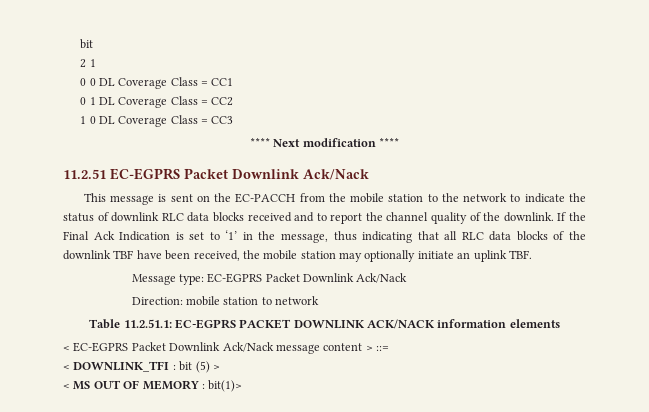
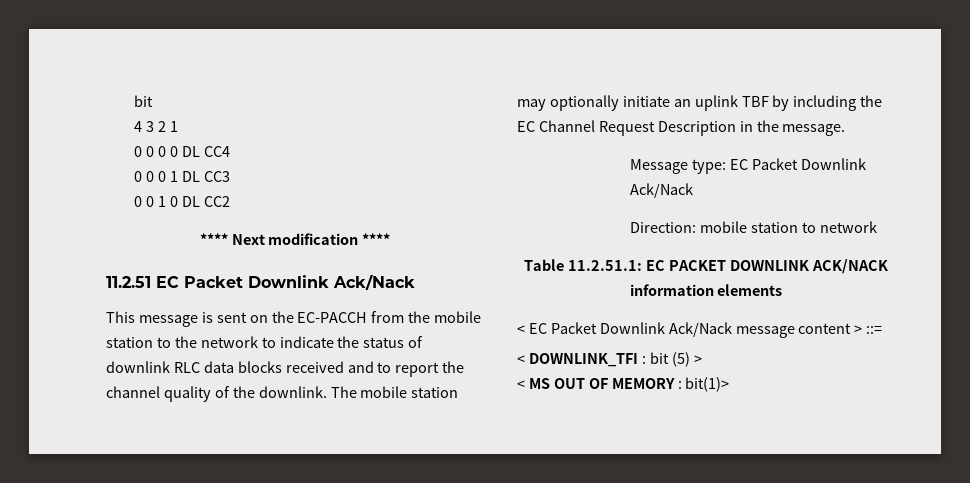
- 2 1
+ 4 3 2 1
- 0 0 DL Coverage Class = CC1
- 0 1 DL Coverage Class = CC2
- 1 0 DL Coverage Class = CC3
+ 0 0 0 0 DL CC4
+ 0 0 0 1 DL CC3
+ 0 0 1 0 DL CC2
- 11.2.51 EC-EGPRS Packet Downlink Ack/Nack
+ 11.2.51 EC Packet Downlink Ack/Nack
- If the Final Ack Indication is set to ‘1’ in the message, thus indicating that all RLC data blocks of the downlink TBF have been received, the mobile station may optionally initiate an uplink TBF.
+ The mobile station may optionally initiate an uplink TBF by including the EC Channel Request Description in the message.
- Message type: EC-EGPRS Packet Downlink Ack/Nack
+ Message type: EC Packet Downlink Ack/Nack
- Table 11.2.51.1: EC-EGPRS PACKET DOWNLINK ACK/NACK information elements
+ Table 11.2.51.1: EC PACKET DOWNLINK ACK/NACK information elements
- < EC-EGPRS Packet Downlink Ack/Nack message content > ::=
+ < EC Packet Downlink Ack/Nack message content > ::=

